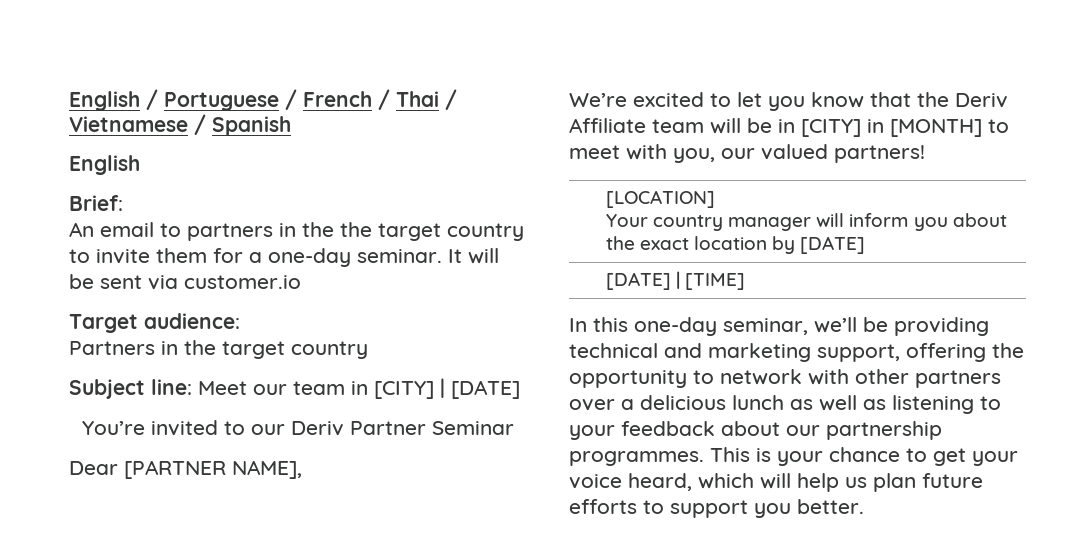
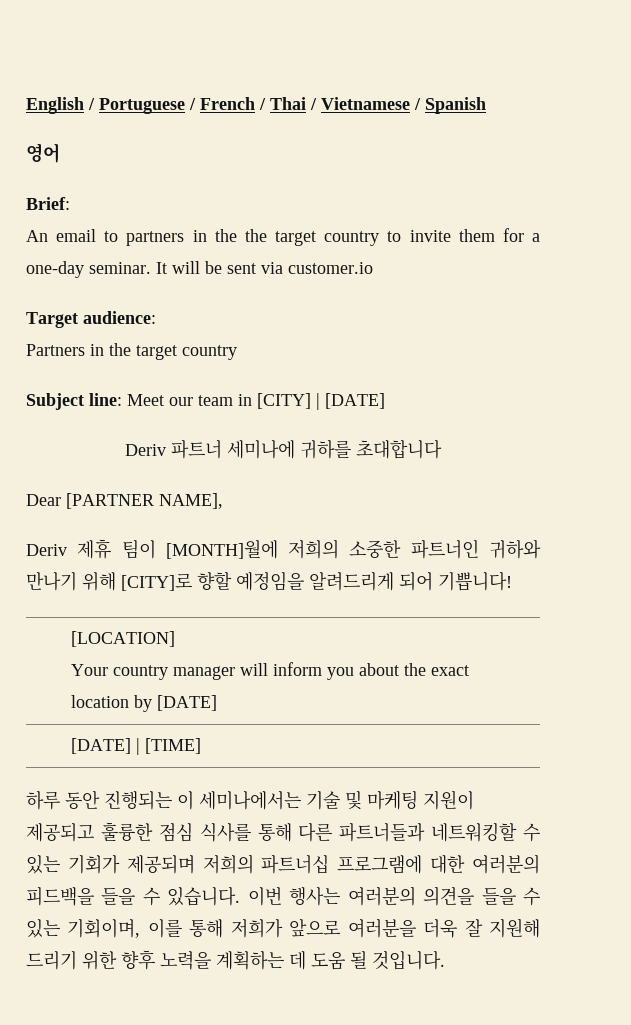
  English / Portuguese / French / Thai / Vietnamese / Spanish
- English
+ 영어
- You’re invited to our Deriv Partner Seminar
+ Deriv 파트너 세미나에 귀하를 초대합니다
  Dear [PARTNER NAME],
- We’re excited to let you know that the Deriv Affiliate team will be in [CITY] in [MONTH] to meet with you, our valued partners!
+ Deriv 제휴 팀이 [MONTH]월에 저희의 소중한 파트너인 귀하와 만나기 위해 [CITY]로 향할 예정임을 알려드리게 되어 기쁩니다!
- In this one-day seminar, we’ll be providing technical and marketing support, offering the opportunity to network with other partners over a delicious lunch as well as listening to your feedback about our partnership programmes. This is your chance to get your voice heard, which will help us plan future efforts to support you better.
+ 하루 동안 진행되는 이 세미나에서는 기술 및 마케팅 지원이 제공되고 훌륭한 점심 식사를 통해 다른 파트너들과 네트워킹할 수 있는 기회가 제공되며 저희의 파트너십 프로그램에 대한 여러분의 피드백을 들을 수 있습니다. 이번 행사는 여러분의 의견을 들을 수 있는 기회이며, 이를 통해 저희가 앞으로 여러분을 더욱 잘 지원해 드리기 위한 향후 노력을 계획하는 데 도움 될 것입니다.

